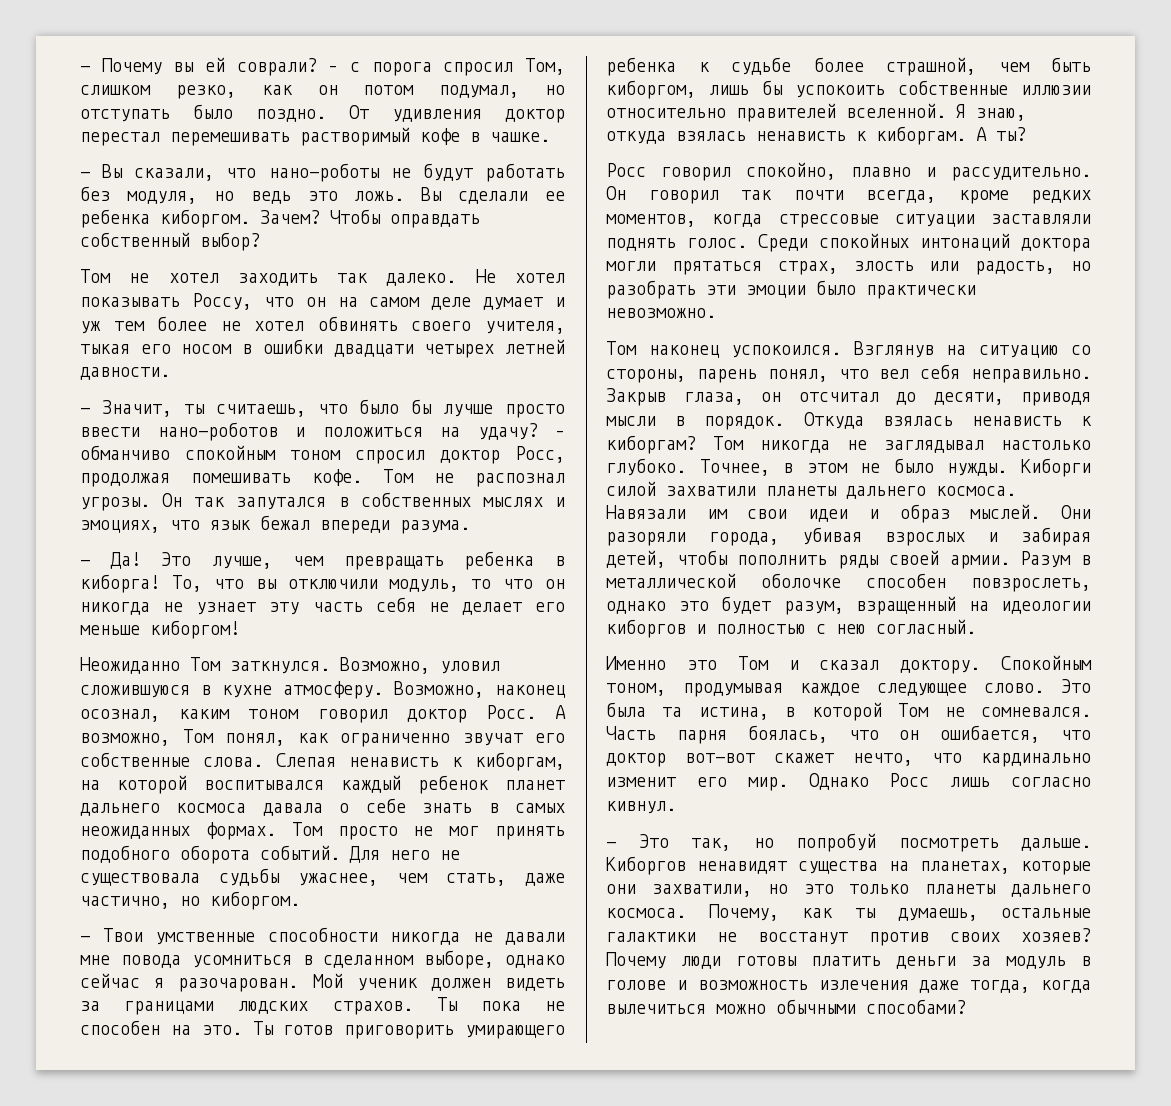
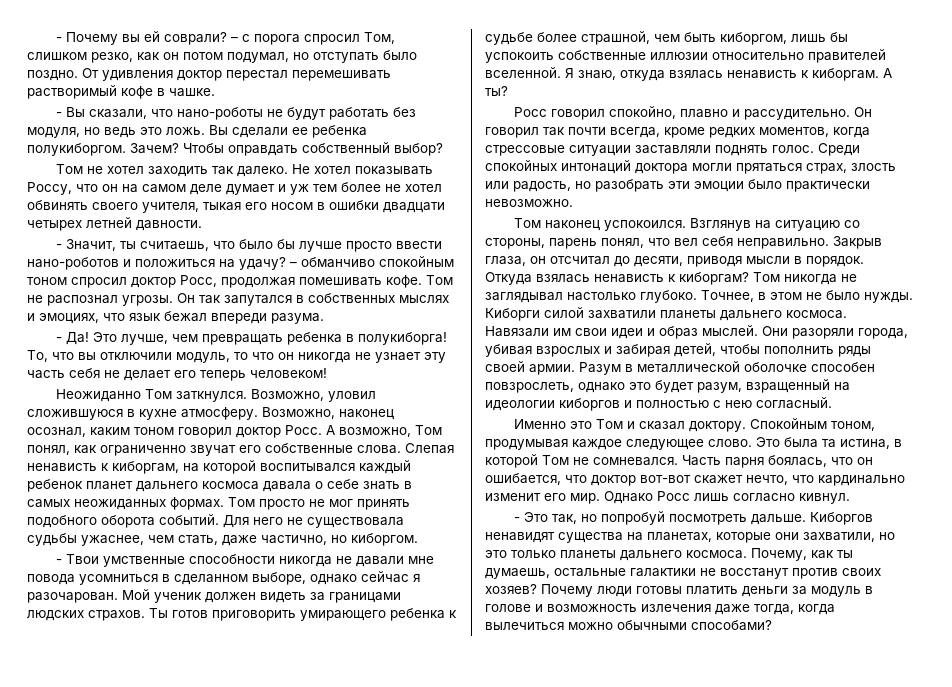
- Вы сделали ее ребенка киборгом.
+ Вы сделали ее ребенка полукиборгом.
- Это лучше, чем превращать ребенка в киборга!
+ Это лучше, чем превращать ребенка в полукиборга!
- То, что вы отключили модуль, то что он никогда не узнает эту часть себя не делает его меньше киборгом!
+ То, что вы отключили модуль, то что он никогда не узнает эту часть себя не делает его теперь человеком!
- Ты пока не способен на это. Ты готов приговорить умирающего ребенка к судьбе более страшной, чем быть киборгом, лишь бы успокоить собственные иллюзии относительно правителей вселенной.
+ Ты готов приговорить умирающего ребенка к судьбе более страшной, чем быть киборгом, лишь бы успокоить собственные иллюзии относительно правителей вселенной.

